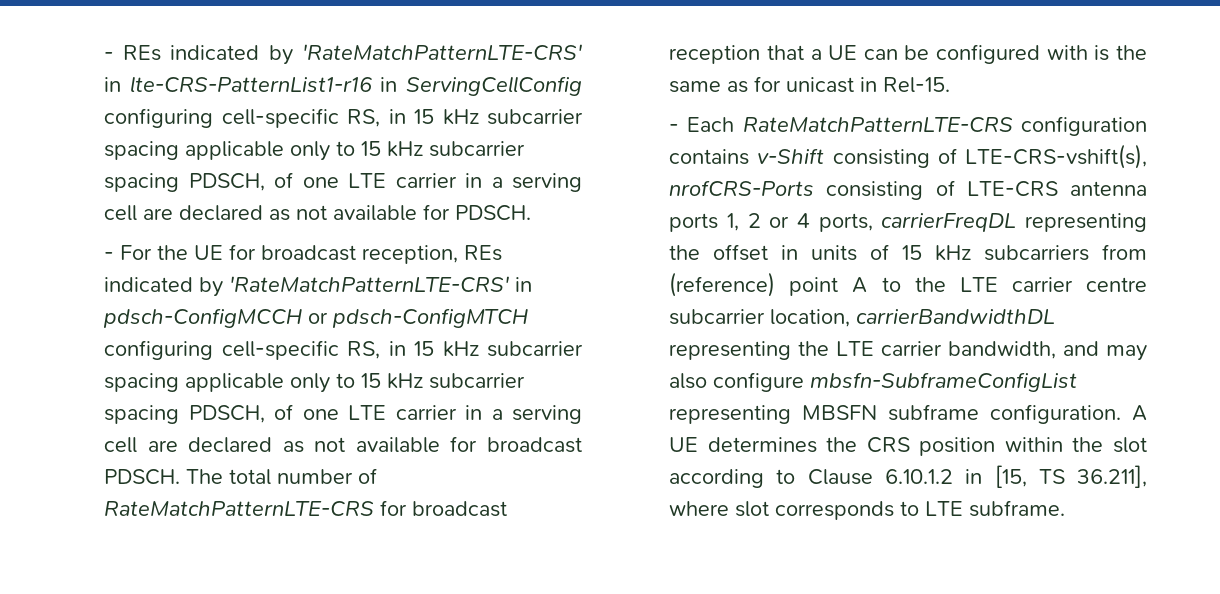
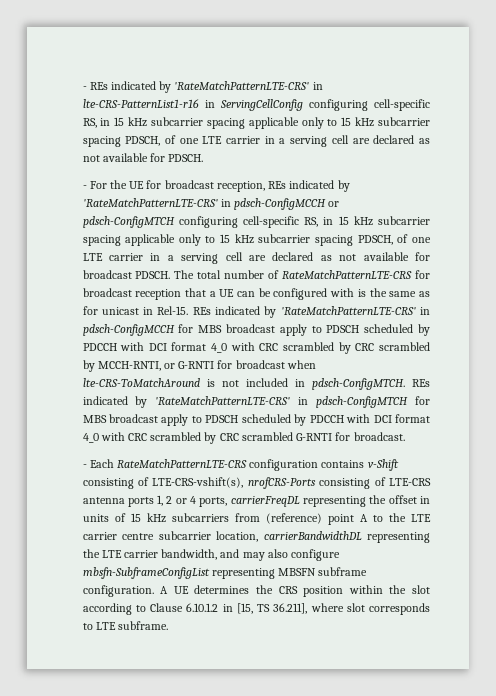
+ REs indicated by 'RateMatchPatternLTE-CRS' in pdsch-ConfigMCCH for MBS broadcast apply to PDSCH scheduled by PDCCH with DCI format 4_0 with CRC scrambled by CRC scrambled by MCCH-RNTI, or G-RNTI for broadcast when lte-CRS-ToMatchAround is not included in pdsch-ConfigMTCH. REs indicated by 'RateMatchPatternLTE-CRS' in pdsch-ConfigMTCH for MBS broadcast apply to PDSCH scheduled by PDCCH with DCI format 4_0 with CRC scrambled by CRC scrambled G-RNTI for broadcast.

